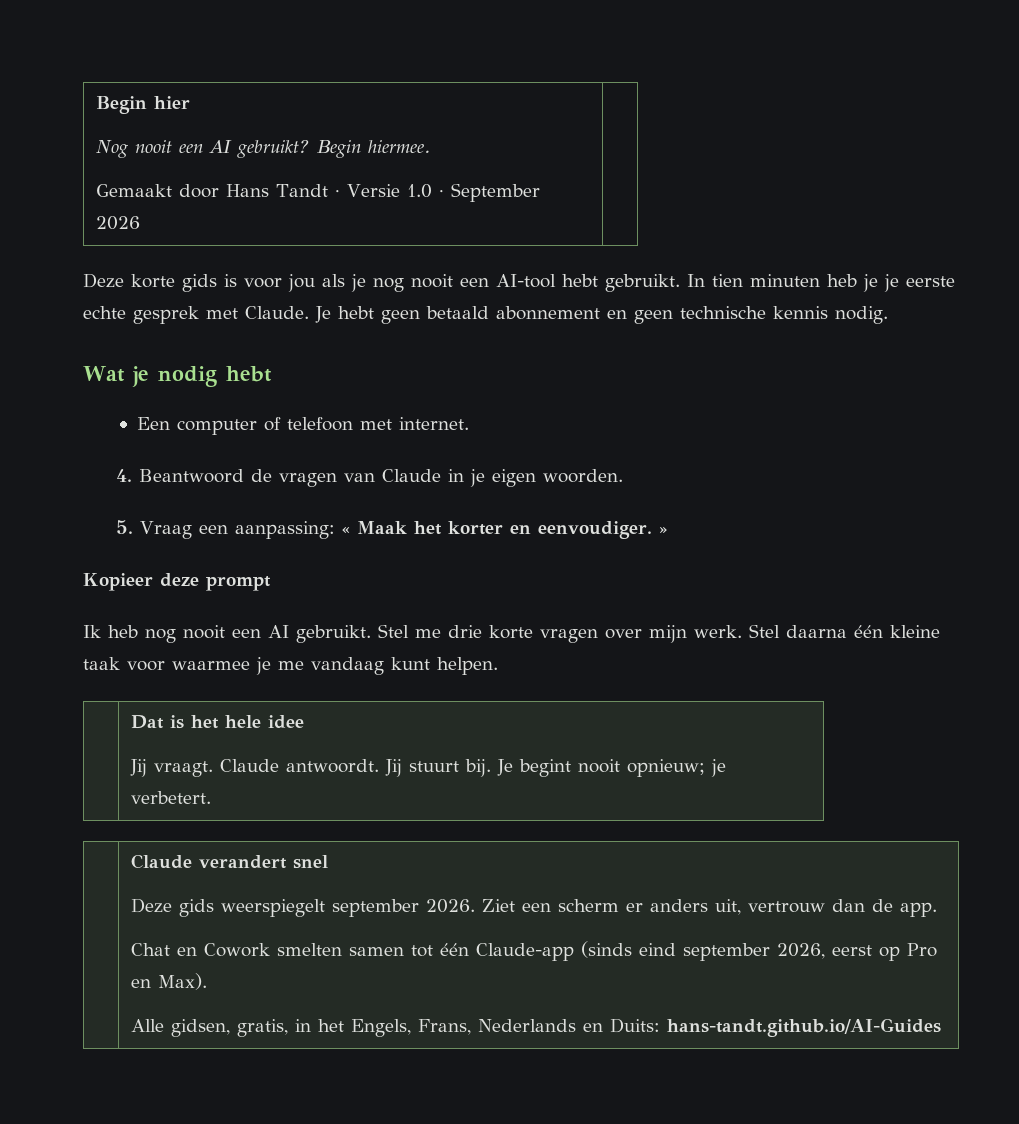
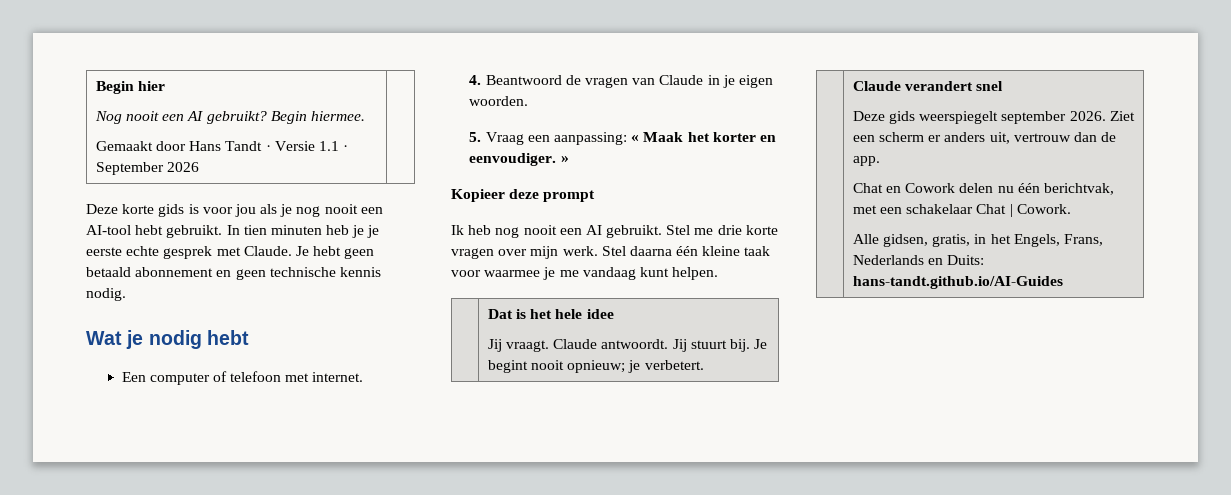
  Begin hier
  Nog nooit een AI gebruikt? Begin hiermee.
- Gemaakt door Hans Tandt · Versie 1.0 · September 2026 |
+ Gemaakt door Hans Tandt · Versie 1.1 · September 2026 |
- Chat en Cowork smelten samen tot één Claude-app (sinds eind september 2026, eerst op Pro en Max).
+ Chat en Cowork delen nu één berichtvak, met een schakelaar Chat | Cowork.

